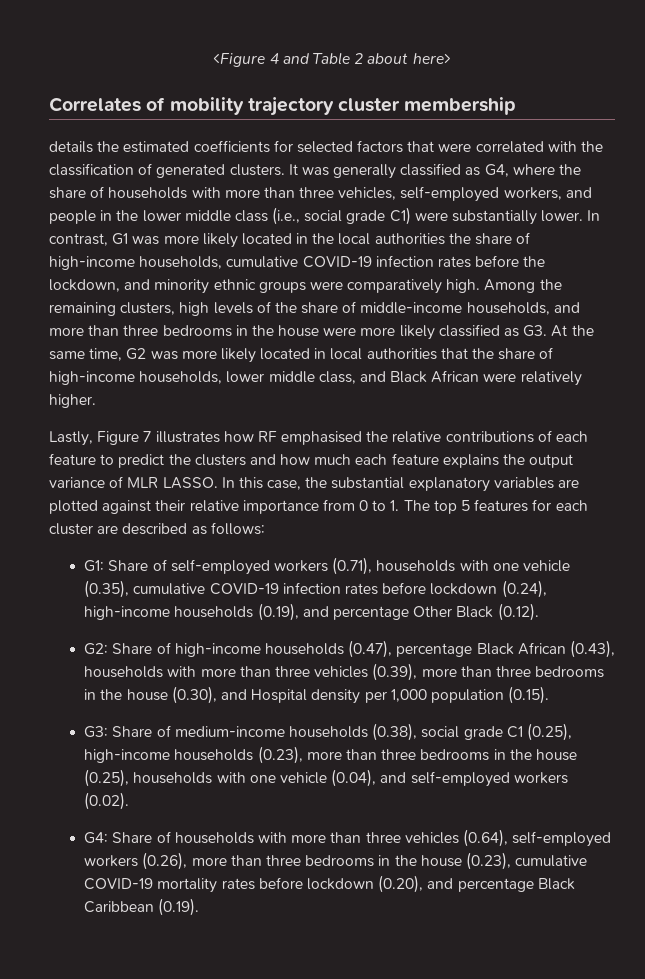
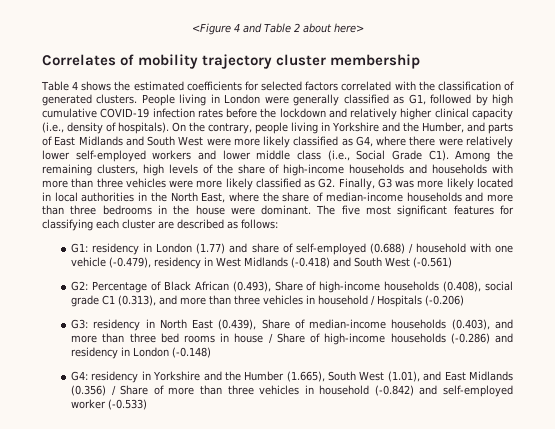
- details the estimated coefficients for selected factors that were correlated with the classification of generated clusters.
+ Table 4 shows the estimated coefficients for selected factors correlated with the classification of generated clusters.
- It was generally classified as G4, where the share of households with more than three vehicles, self-employed workers, and people in the lower middle class (i.e., social grade C1) were substantially lower. In contrast, G1 was more likely located in the local authorities the share of high-income households, cumulative COVID-19 infection rates before the lockdown, and minority ethnic groups were comparatively high. Among the remaining clusters, high levels of the share of middle-income households, and more than three bedrooms in the house were more likely classified as G3. At the same time, G2 was more likely located in local authorities that the share of high-income households, lower middle class, and Black African were relatively higher.
- Lastly, Figure 7 illustrates how RF emphasised the relative contributions of each feature to predict the clusters and how much each feature explains the output variance of MLR LASSO. In this case, the substantial explanatory variables are plotted against their relative importance from 0 to 1. The top 5 features for each cluster are described as follows:
+ People living in London were generally classified as G1, followed by high cumulative COVID-19 infection rates before the lockdown and relatively higher clinical capacity (i.e., density of hospitals). On the contrary, people living in Yorkshire and the Humber, and parts of East Midlands and South West were more likely classified as G4, where there were relatively lower self-employed workers and lower middle class (i.e., Social Grade C1). Among the remaining clusters, high levels of the share of high-income households and households with more than three vehicles were more likely classified as G2. Finally, G3 was more likely located in local authorities in the North East, where the share of median-income households and more than three bedrooms in the house were dominant. The five most significant features for classifying each cluster are described as follows:
- G1: Share of self-employed workers (0.71), households with one vehicle (0.35), cumulative COVID-19 infection rates before lockdown (0.24), high-income households (0.19), and percentage Other Black (0.12).
- G2: Share of high-income households (0.47), percentage Black African (0.43), households with more than three vehicles (0.39), more than three bedrooms in the house (0.30), and Hospital density per 1,000 population (0.15).
- G3: Share of medium-income households (0.38), social grade C1 (0.25), high-income households (0.23), more than three bedrooms in the house (0.25), households with one vehicle (0.04), and self-employed workers (0.02).
- G4: Share of households with more than three vehicles (0.64), self-employed workers (0.26), more than three bedrooms in the house (0.23), cumulative COVID-19 mortality rates before lockdown (0.20), and percentage Black Caribbean (0.19).
+ G1: residency in London (1.77) and share of self-employed (0.688) / household with one vehicle (-0.479), residency in West Midlands (-0.418) and South West (-0.561)
+ G2: Percentage of Black African (0.493), Share of high-income households (0.408), social grade C1 (0.313), and more than three vehicles in household / Hospitals (-0.206)
+ G3: residency in North East (0.439), Share of median-income households (0.403), and more than three bed rooms in house / Share of high-income households (-0.286) and residency in London (-0.148)
+ G4: residency in Yorkshire and the Humber (1.665), South West (1.01), and East Midlands (0.356) / Share of more than three vehicles in household (-0.842) and self-employed worker (-0.533)

